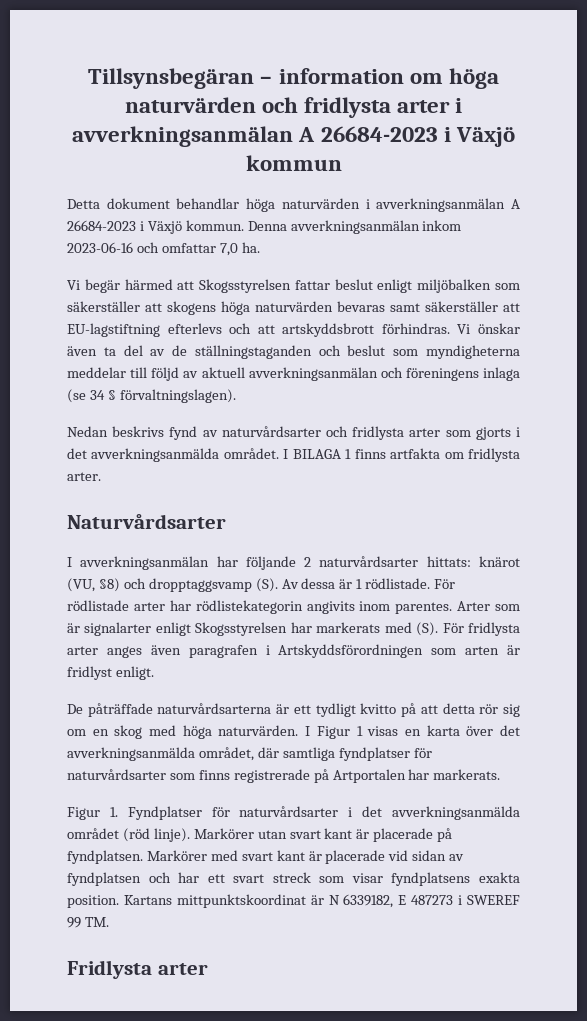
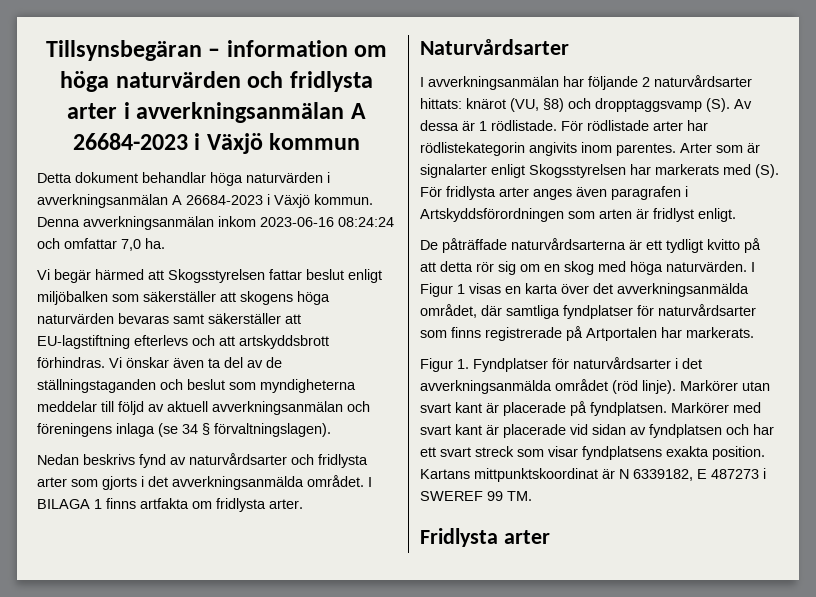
- Denna avverkningsanmälan inkom 2023-06-16 och omfattar 7,0 ha.
+ Denna avverkningsanmälan inkom 2023-06-16 08:24:24 och omfattar 7,0 ha.

